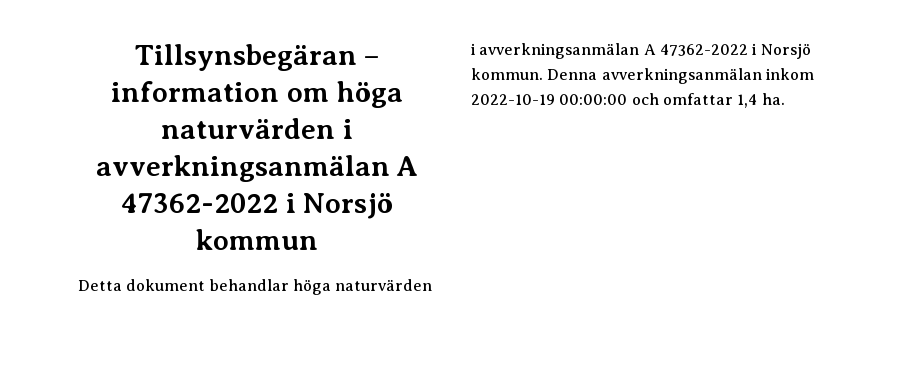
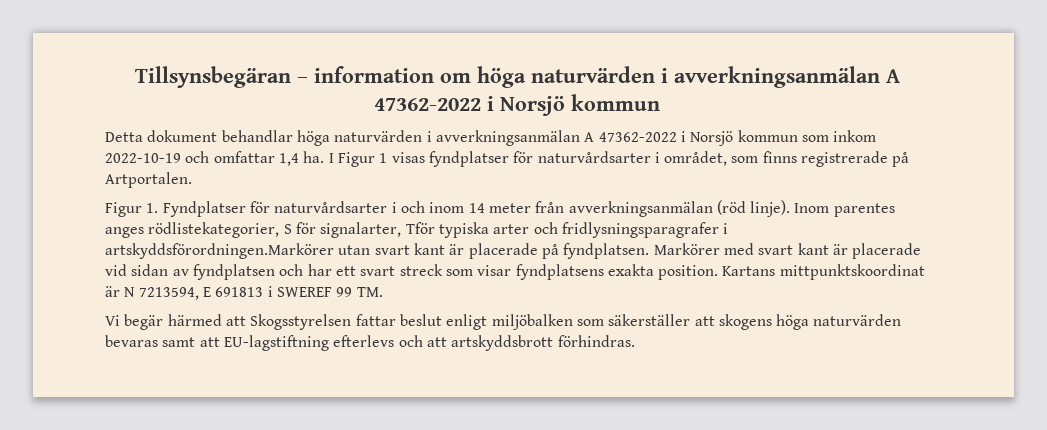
- Detta dokument behandlar höga naturvärden i avverkningsanmälan A 47362-2022 i Norsjö kommun. Denna avverkningsanmälan inkom 2022-10-19 00:00:00 och omfattar 1,4 ha.
+ Detta dokument behandlar höga naturvärden i avverkningsanmälan A 47362-2022 i Norsjö kommun som inkom 2022-10-19 och omfattar 1,4 ha.
+ I Figur 1 visas fyndplatser för naturvårdsarter i området, som finns registrerade på Artportalen.
+ Figur 1. Fyndplatser för naturvårdsarter i och inom 14 meter från avverkningsanmälan (röd linje). Inom parentes anges rödlistekategorier, S för signalarter, Tför typiska arter och fridlysningsparagrafer i artskyddsförordningen.Markörer utan svart kant är placerade på fyndplatsen. Markörer med svart kant är placerade vid sidan av fyndplatsen och har ett svart streck som visar fyndplatsens exakta position. Kartans mittpunktskoordinat är N 7213594, E 691813 i SWEREF 99 TM.
+ Vi begär härmed att Skogsstyrelsen fattar beslut enligt miljöbalken som säkerställer att skogens höga naturvärden bevaras samt att EU-lagstiftning efterlevs och att artskyddsbrott förhindras.

